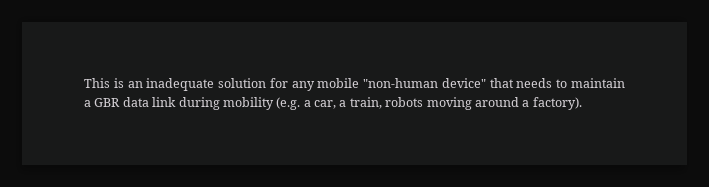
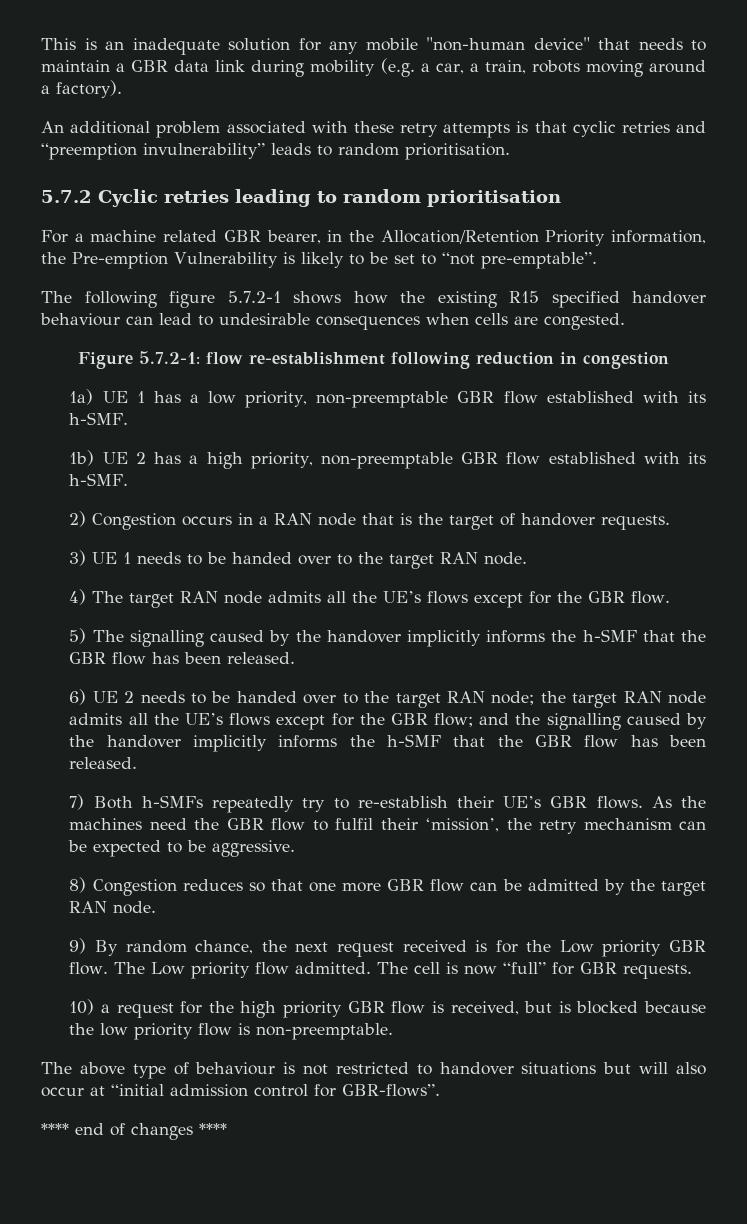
+ An additional problem associated with these retry attempts is that cyclic retries and “preemption invulnerability” leads to random prioritisation.
+ 5.7.2 Cyclic retries leading to random prioritisation
+ For a machine related GBR bearer, in the Allocation/Retention Priority information, the Pre-emption Vulnerability is likely to be set to “not pre-emptable”.
+ The following figure 5.7.2-1 shows how the existing R15 specified handover behaviour can lead to undesirable consequences when cells are congested.
+ Figure 5.7.2-1: flow re-establishment following reduction in congestion
+ 1a) UE 1 has a low priority, non-preemptable GBR flow established with its h-SMF.
+ 1b) UE 2 has a high priority, non-preemptable GBR flow established with its h-SMF.
+ 2) Congestion occurs in a RAN node that is the target of handover requests.
+ 3) UE 1 needs to be handed over to the target RAN node.
+ 4) The target RAN node admits all the UE’s flows except for the GBR flow.
+ 5) The signalling caused by the handover implicitly informs the h-SMF that the GBR flow has been released.
+ 6) UE 2 needs to be handed over to the target RAN node; the target RAN node admits all the UE’s flows except for the GBR flow; and the signalling caused by the handover implicitly informs the h-SMF that the GBR flow has been released.
+ 7) Both h-SMFs repeatedly try to re-establish their UE’s GBR flows. As the machines need the GBR flow to fulfil their ‘mission’, the retry mechanism can be expected to be aggressive.
+ 8) Congestion reduces so that one more GBR flow can be admitted by the target RAN node.
+ 9) By random chance, the next request received is for the Low priority GBR flow. The Low priority flow admitted. The cell is now “full” for GBR requests.
+ 10) a request for the high priority GBR flow is received, but is blocked because the low priority flow is non-preemptable.
+ The above type of behaviour is not restricted to handover situations but will also occur at “initial admission control for GBR-flows”.
+ **** end of changes ****

